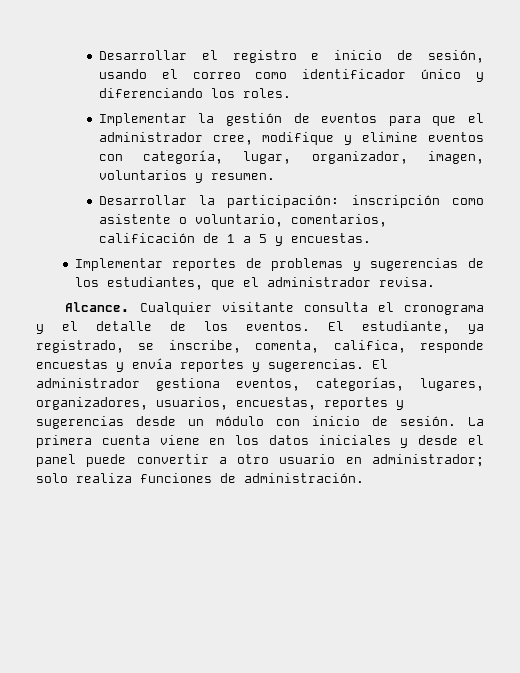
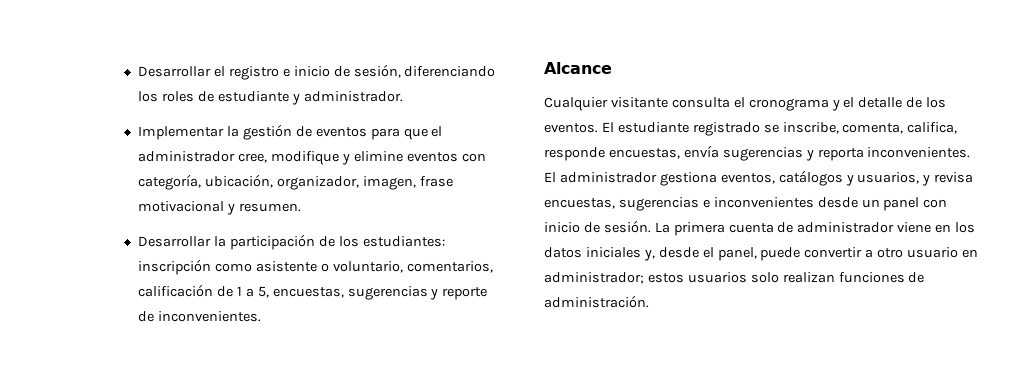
- Desarrollar el registro e inicio de sesión, usando el correo como identificador único y diferenciando los roles.
+ Desarrollar el registro e inicio de sesión, diferenciando los roles de estudiante y administrador.
- Implementar la gestión de eventos para que el administrador cree, modifique y elimine eventos con categoría, lugar, organizador, imagen, voluntarios y resumen.
+ Implementar la gestión de eventos para que el administrador cree, modifique y elimine eventos con categoría, ubicación, organizador, imagen, frase motivacional y resumen.
- Desarrollar la participación: inscripción como asistente o voluntario, comentarios, calificación de 1 a 5 y encuestas.
- Implementar reportes de problemas y sugerencias de los estudiantes, que el administrador revisa.
- Alcance. Cualquier visitante consulta el cronograma y el detalle de los eventos.
+ Desarrollar la participación de los estudiantes: inscripción como asistente o voluntario, comentarios, calificación de 1 a 5, encuestas, sugerencias y reporte de inconvenientes.
+ Alcance
+ Cualquier visitante consulta el cronograma y el detalle de los eventos.
- El estudiante, ya registrado, se inscribe, comenta, califica, responde encuestas y envía reportes y sugerencias. El administrador gestiona eventos, categorías, lugares, organizadores, usuarios, encuestas, reportes y sugerencias desde un módulo con inicio de sesión.
+ El estudiante registrado se inscribe, comenta, califica, responde encuestas, envía sugerencias y reporta inconvenientes. El administrador gestiona eventos, catálogos y usuarios, y revisa encuestas, sugerencias e inconvenientes desde un panel con inicio de sesión.
- La primera cuenta viene en los datos iniciales y desde el panel puede convertir a otro usuario en administrador; solo realiza funciones de administración.
+ La primera cuenta de administrador viene en los datos iniciales y, desde el panel, puede convertir a otro usuario en administrador; estos usuarios solo realizan funciones de administración.

